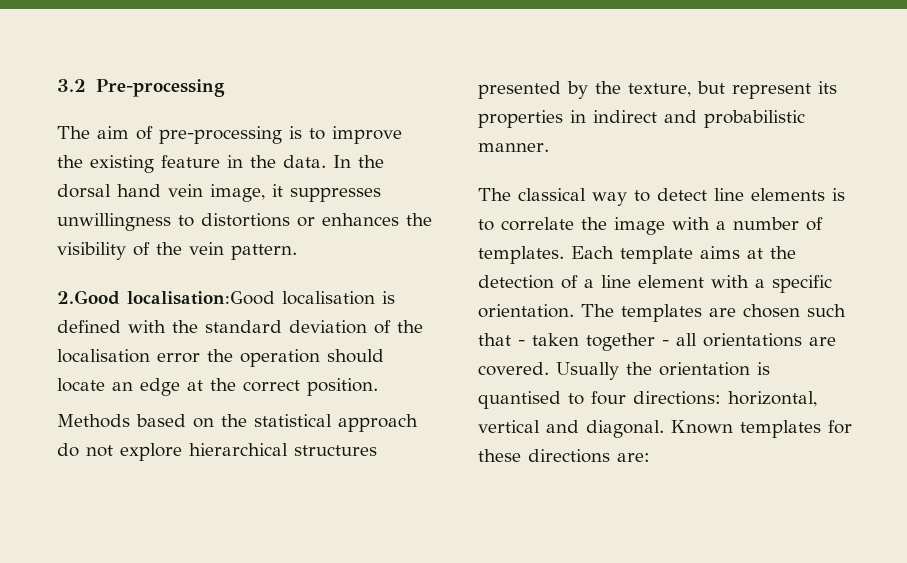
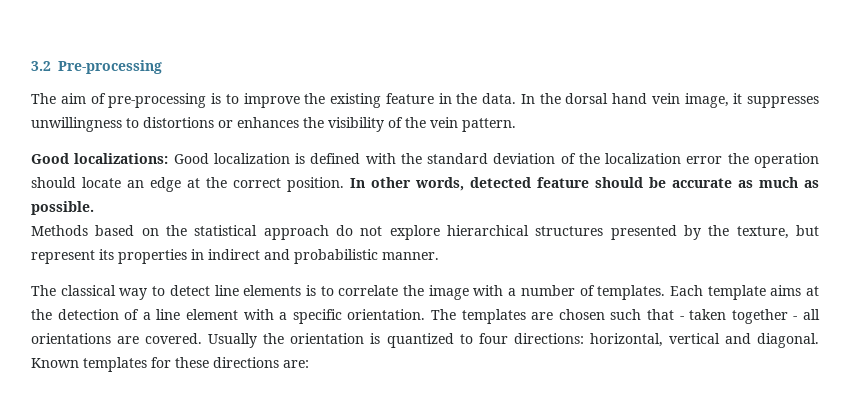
- 2.Good localisation:Good localisation is defined with the standard deviation of the localisation error the operation should locate an edge at the correct position.
+ Good localizations: Good localization is defined with the standard deviation of the localization error the operation should locate an edge at the correct position. In other words, detected feature should be accurate as much as possible.
- Usually the orientation is quantised to four directions: horizontal, vertical and diagonal.
+ Usually the orientation is quantized to four directions: horizontal, vertical and diagonal.

